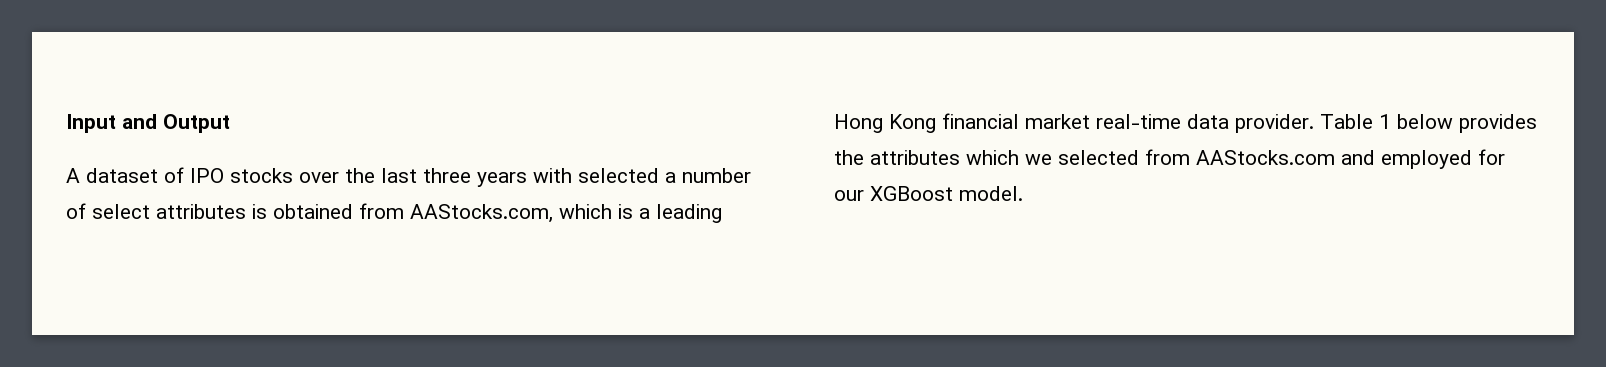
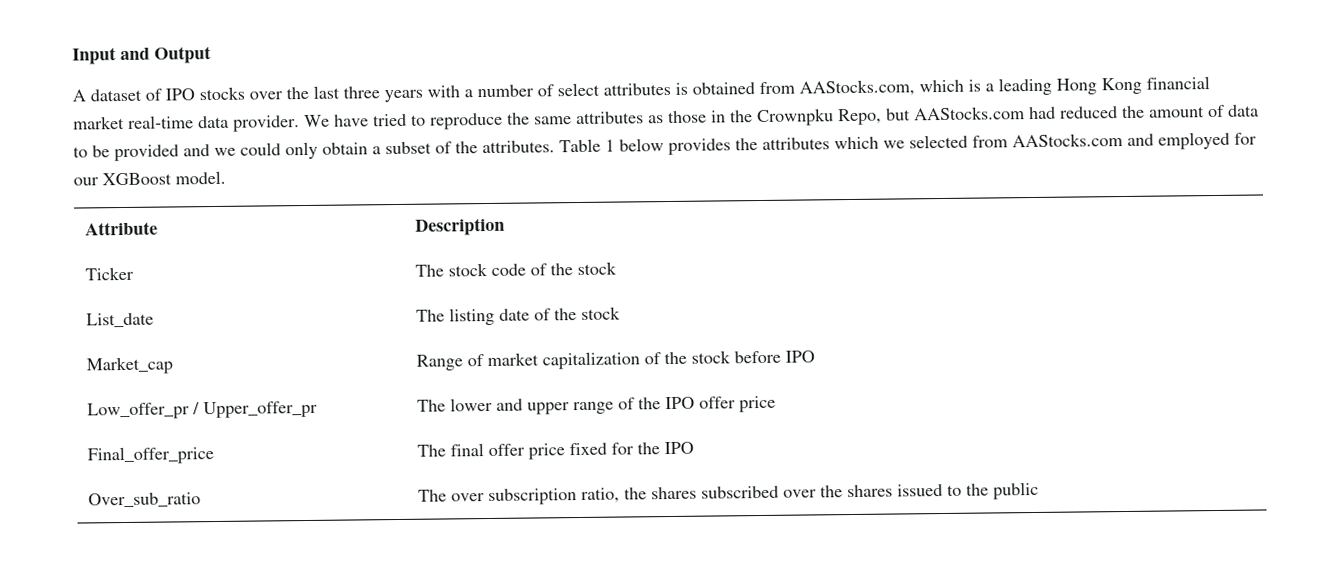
- A dataset of IPO stocks over the last three years with selected a number of select attributes is obtained from AAStocks.com, which is a leading Hong Kong financial market real-time data provider.
+ A dataset of IPO stocks over the last three years with a number of select attributes is obtained from AAStocks.com, which is a leading Hong Kong financial market real-time data provider.
+ We have tried to reproduce the same attributes as those in the Crownpku Repo, but AAStocks.com had reduced the amount of data to be provided and we could only obtain a subset of the attributes.
+ Attribute | Description
+ Ticker | The stock code of the stock
+ List_date | The listing date of the stock
+ Market_cap | Range of market capitalization of the stock before IPO
+ Low_offer_pr / Upper_offer_pr | The lower and upper range of the IPO offer price
+ Final_offer_price | The final offer price fixed for the IPO
+ Over_sub_ratio | The over subscription ratio, the shares subscribed over the shares issued to the public

